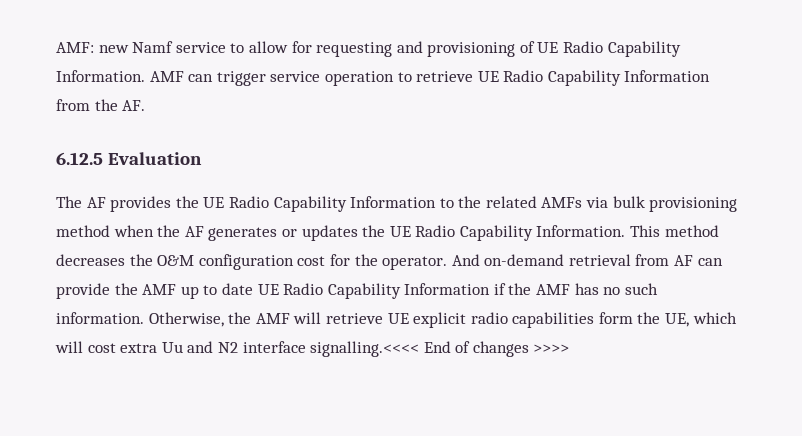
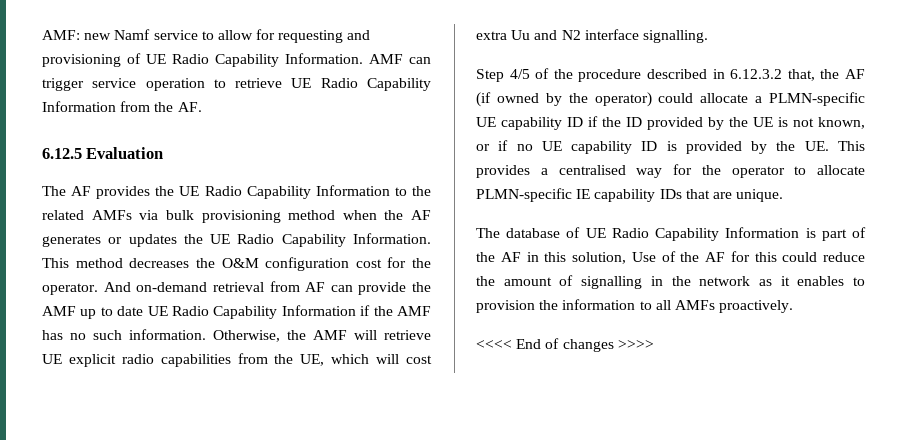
- Otherwise, the AMF will retrieve UE explicit radio capabilities form the UE, which will cost extra Uu and N2 interface signalling.<<<< End of changes >>>>
+ Otherwise, the AMF will retrieve UE explicit radio capabilities from the UE, which will cost extra Uu and N2 interface signalling.
+ Step 4/5 of the procedure described in 6.12.3.2 that, the AF (if owned by the operator) could allocate a PLMN-specific UE capability ID if the ID provided by the UE is not known, or if no UE capability ID is provided by the UE. This provides a centralised way for the operator to allocate PLMN-specific IE capability IDs that are unique.
+ The database of UE Radio Capability Information is part of the AF in this solution, Use of the AF for this could reduce the amount of signalling in the network as it enables to provision the information to all AMFs proactively.
+ <<<< End of changes >>>>

